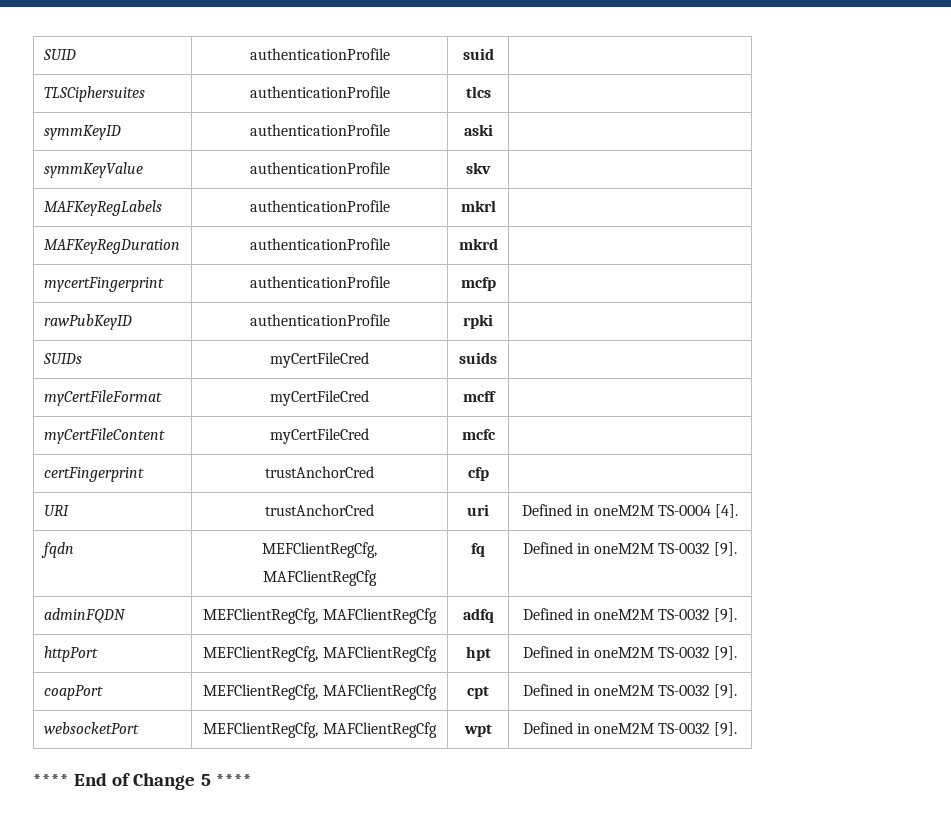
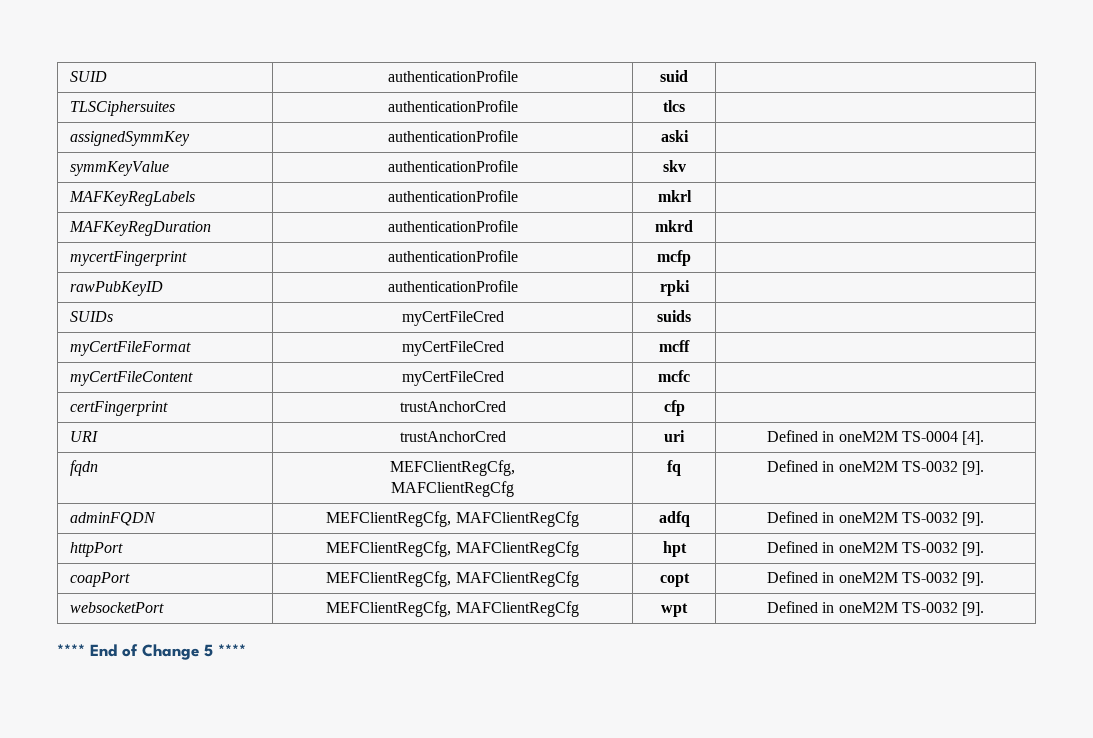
- symmKeyID | authenticationProfile | aski |
+ assignedSymmKey | authenticationProfile | aski |
- coapPort | MEFClientRegCfg, MAFClientRegCfg | cpt | Defined in oneM2M TS-0032 [9].
+ coapPort | MEFClientRegCfg, MAFClientRegCfg | copt | Defined in oneM2M TS-0032 [9].

